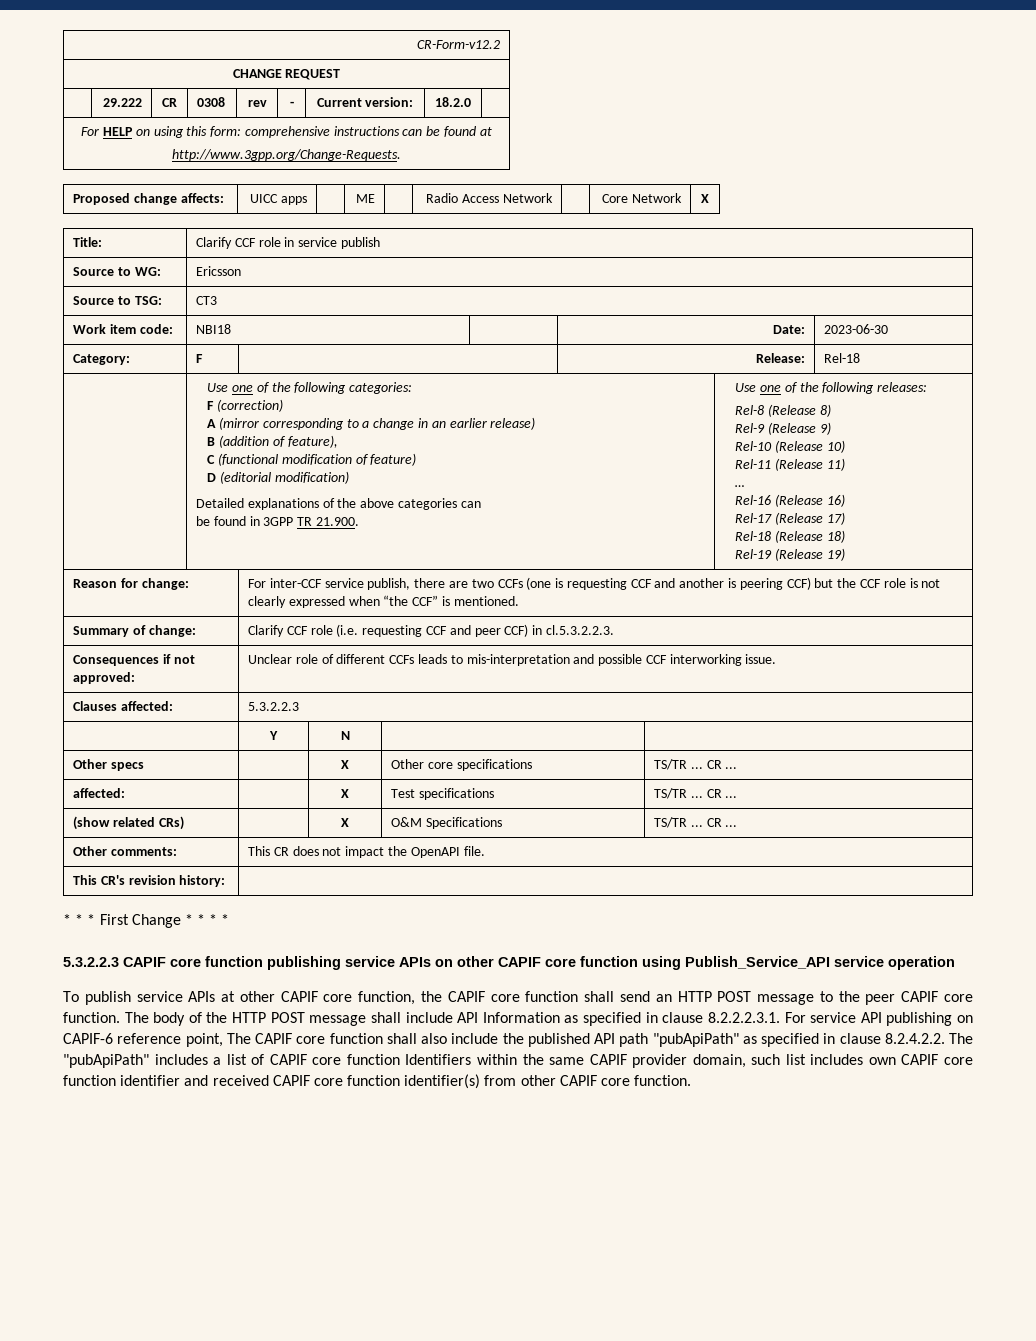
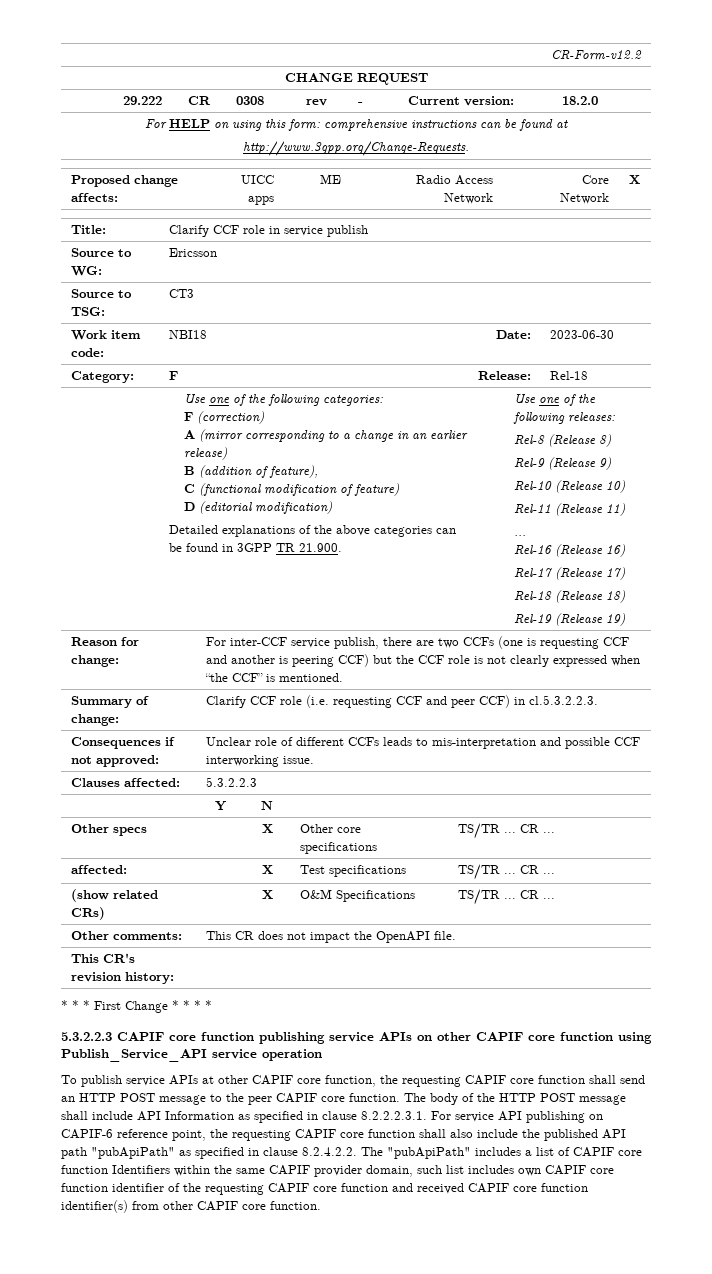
- To publish service APIs at other CAPIF core function, the CAPIF core function shall send an HTTP POST message to the peer CAPIF core function.
+ To publish service APIs at other CAPIF core function, the requesting CAPIF core function shall send an HTTP POST message to the peer CAPIF core function.
- The body of the HTTP POST message shall include API Information as specified in clause 8.2.2.2.3.1. For service API publishing on CAPIF-6 reference point, The CAPIF core function shall also include the published API path "pubApiPath" as specified in clause 8.2.4.2.2. The "pubApiPath" includes a list of CAPIF core function Identifiers within the same CAPIF provider domain, such list includes own CAPIF core function identifier and received CAPIF core function identifier(s) from other CAPIF core function.
+ The body of the HTTP POST message shall include API Information as specified in clause 8.2.2.2.3.1. For service API publishing on CAPIF-6 reference point, the requesting CAPIF core function shall also include the published API path "pubApiPath" as specified in clause 8.2.4.2.2. The "pubApiPath" includes a list of CAPIF core function Identifiers within the same CAPIF provider domain, such list includes own CAPIF core function identifier of the requesting CAPIF core function and received CAPIF core function identifier(s) from other CAPIF core function.

